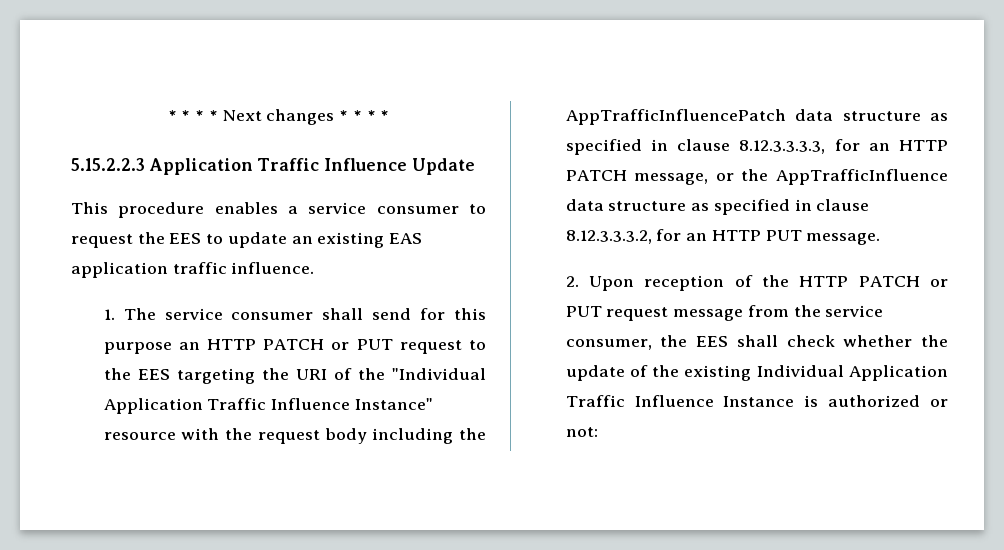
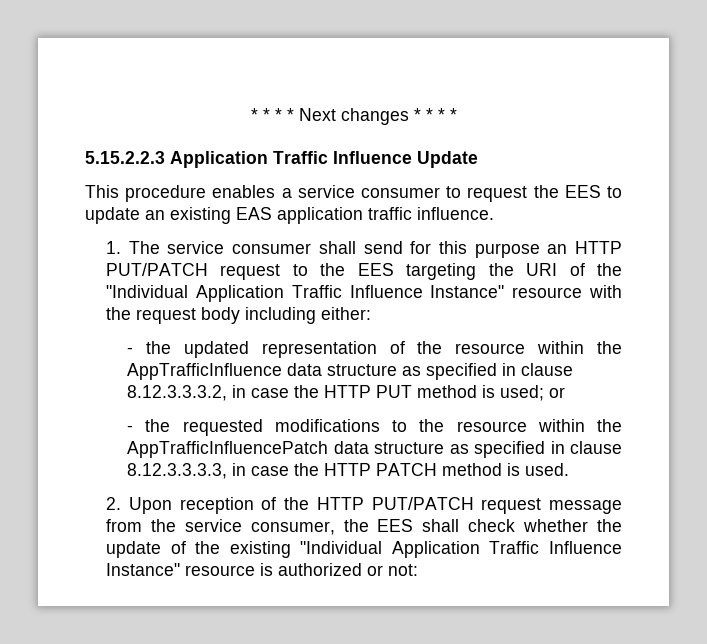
- 1. The service consumer shall send for this purpose an HTTP PATCH or PUT request to the EES targeting the URI of the "Individual Application Traffic Influence Instance" resource with the request body including the AppTrafficInfluencePatch data structure as specified in clause 8.12.3.3.3.3, for an HTTP PATCH message, or the AppTrafficInfluence data structure as specified in clause 8.12.3.3.3.2, for an HTTP PUT message.
+ 1. The service consumer shall send for this purpose an HTTP PUT/PATCH request to the EES targeting the URI of the "Individual Application Traffic Influence Instance" resource with the request body including either:
+ - the updated representation of the resource within the AppTrafficInfluence data structure as specified in clause 8.12.3.3.3.2, in case the HTTP PUT method is used; or
+ - the requested modifications to the resource within the AppTrafficInfluencePatch data structure as specified in clause 8.12.3.3.3.3, in case the HTTP PATCH method is used.
- 2. Upon reception of the HTTP PATCH or PUT request message from the service consumer, the EES shall check whether the update of the existing Individual Application Traffic Influence Instance is authorized or not:
+ 2. Upon reception of the HTTP PUT/PATCH request message from the service consumer, the EES shall check whether the update of the existing "Individual Application Traffic Influence Instance" resource is authorized or not:

